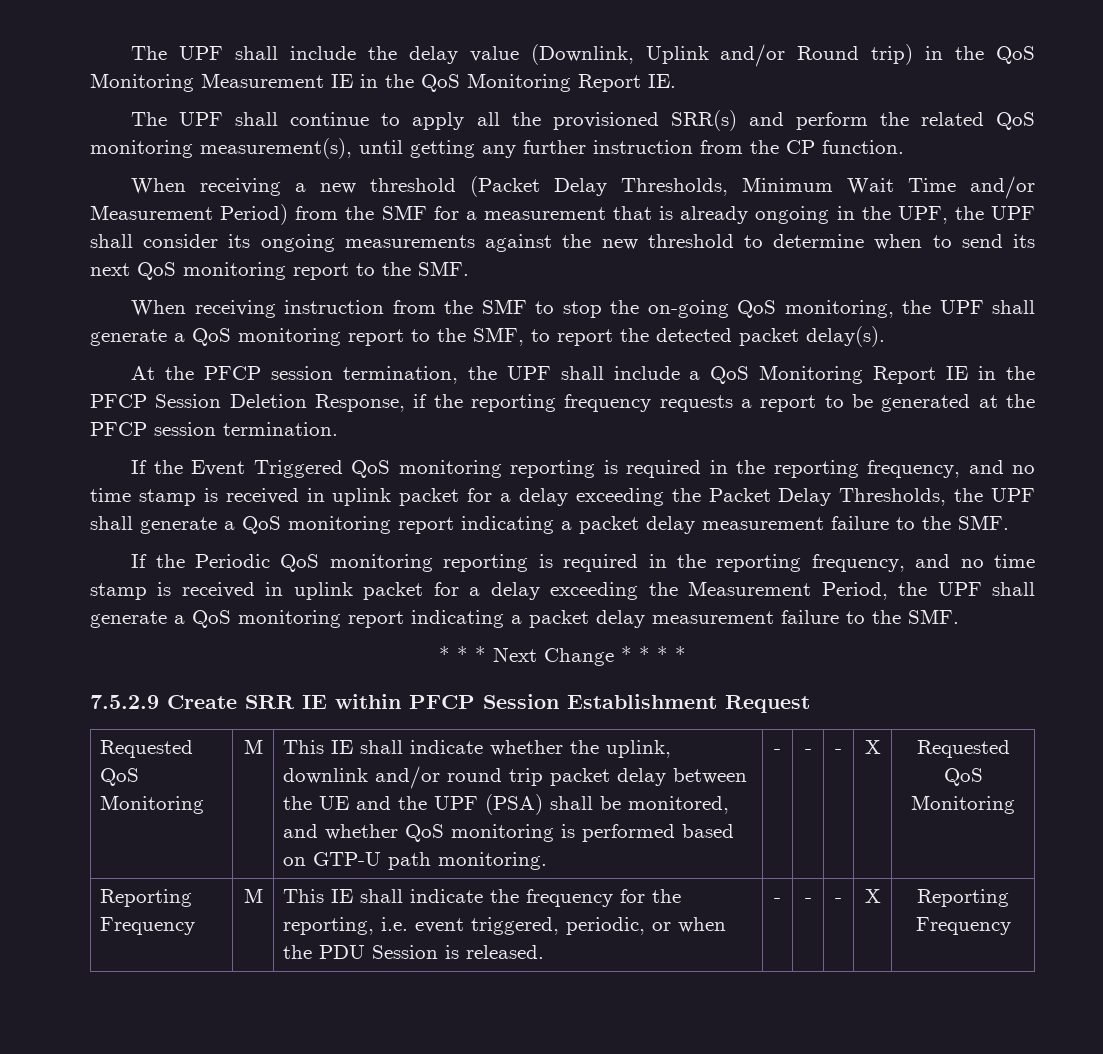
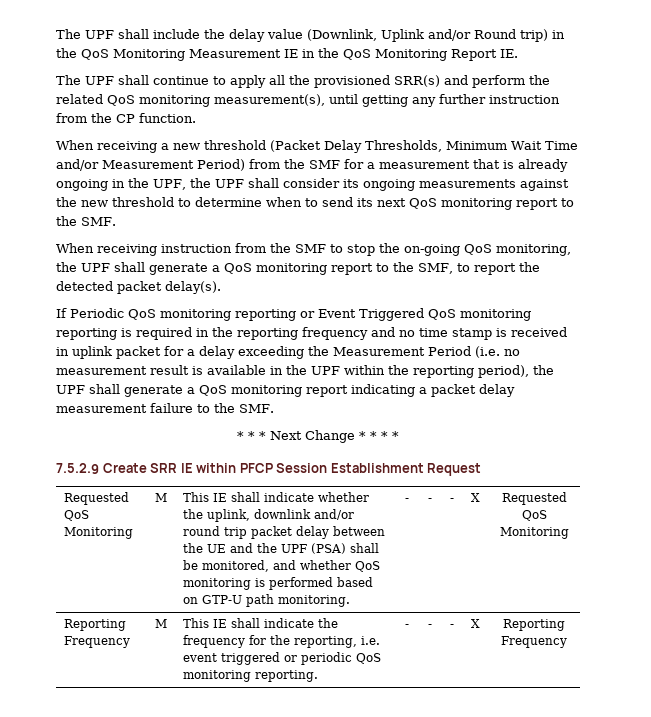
- At the PFCP session termination, the UPF shall include a QoS Monitoring Report IE in the PFCP Session Deletion Response, if the reporting frequency requests a report to be generated at the PFCP session termination.
- If the Event Triggered QoS monitoring reporting is required in the reporting frequency, and no time stamp is received in uplink packet for a delay exceeding the Packet Delay Thresholds, the UPF shall generate a QoS monitoring report indicating a packet delay measurement failure to the SMF.
- If the Periodic QoS monitoring reporting is required in the reporting frequency, and no time stamp is received in uplink packet for a delay exceeding the Measurement Period, the UPF shall generate a QoS monitoring report indicating a packet delay measurement failure to the SMF.
+ If Periodic QoS monitoring reporting or Event Triggered QoS monitoring reporting is required in the reporting frequency and no time stamp is received in uplink packet for a delay exceeding the Measurement Period (i.e. no measurement result is available in the UPF within the reporting period), the UPF shall generate a QoS monitoring report indicating a packet delay measurement failure to the SMF.
- Reporting Frequency | M | This IE shall indicate the frequency for the reporting, i.e. event triggered, periodic, or when the PDU Session is released. | - | - | - | X | Reporting Frequency
+ Reporting Frequency | M | This IE shall indicate the frequency for the reporting, i.e. event triggered or periodic QoS monitoring reporting. | - | - | - | X | Reporting Frequency

